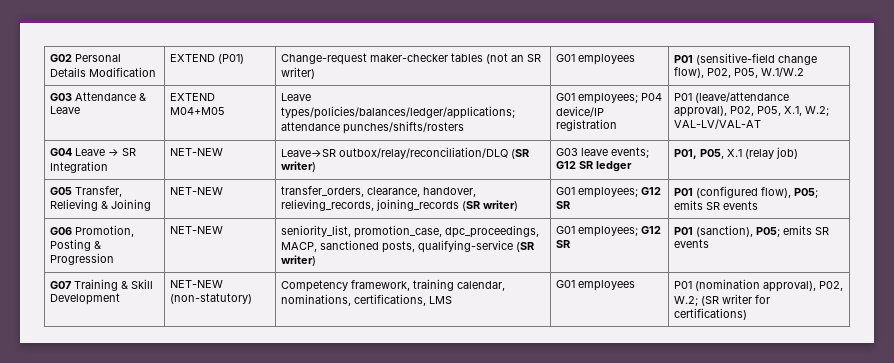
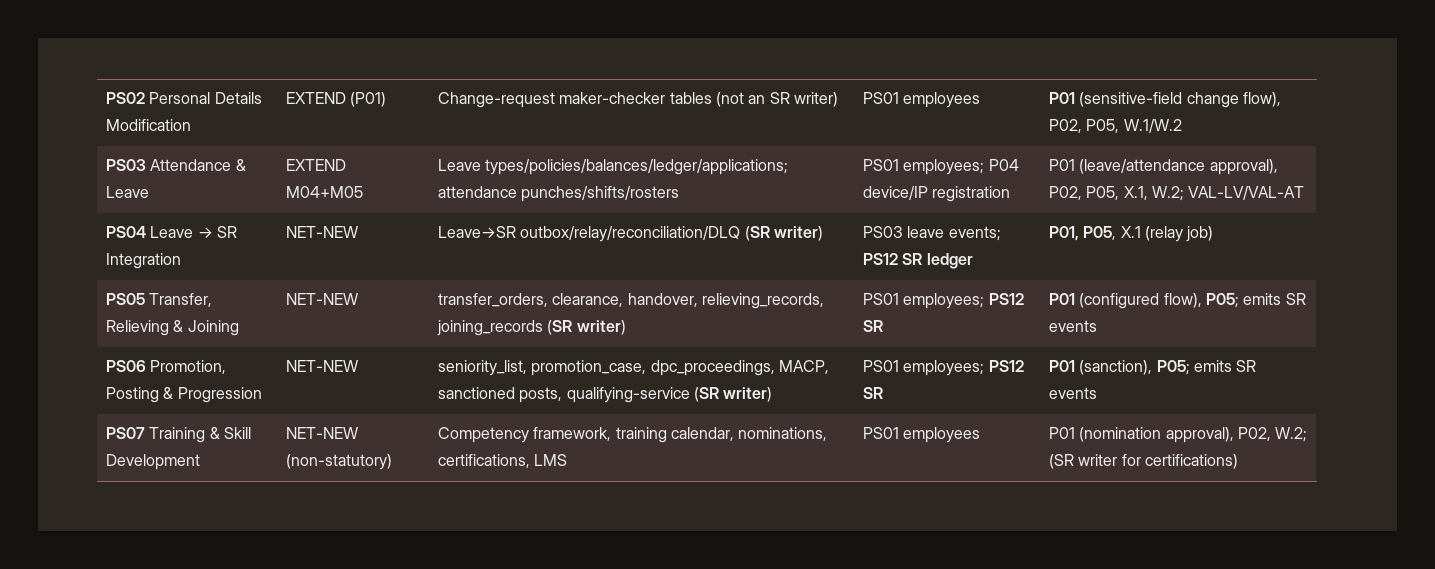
- G02 Personal Details Modification | EXTEND (P01) | Change-request maker-checker tables (not an SR writer) | G01 employees | P01 (sensitive-field change flow), P02, P05, W.1/W.2
+ PS02 Personal Details Modification | EXTEND (P01) | Change-request maker-checker tables (not an SR writer) | PS01 employees | P01 (sensitive-field change flow), P02, P05, W.1/W.2
- G03 Attendance & Leave | EXTEND M04+M05 | Leave types/policies/balances/ledger/applications; attendance punches/shifts/rosters | G01 employees; P04 device/IP registration | P01 (leave/attendance approval), P02, P05, X.1, W.2; VAL-LV/VAL-AT
+ PS03 Attendance & Leave | EXTEND M04+M05 | Leave types/policies/balances/ledger/applications; attendance punches/shifts/rosters | PS01 employees; P04 device/IP registration | P01 (leave/attendance approval), P02, P05, X.1, W.2; VAL-LV/VAL-AT
- G04 Leave → SR Integration | NET-NEW | Leave→SR outbox/relay/reconciliation/DLQ (SR writer) | G03 leave events; G12 SR ledger | P01, P05, X.1 (relay job)
+ PS04 Leave → SR Integration | NET-NEW | Leave→SR outbox/relay/reconciliation/DLQ (SR writer) | PS03 leave events; PS12 SR ledger | P01, P05, X.1 (relay job)
- G05 Transfer, Relieving & Joining | NET-NEW | transfer_orders, clearance, handover, relieving_records, joining_records (SR writer) | G01 employees; G12 SR | P01 (configured flow), P05; emits SR events
+ PS05 Transfer, Relieving & Joining | NET-NEW | transfer_orders, clearance, handover, relieving_records, joining_records (SR writer) | PS01 employees; PS12 SR | P01 (configured flow), P05; emits SR events
- G06 Promotion, Posting & Progression | NET-NEW | seniority_list, promotion_case, dpc_proceedings, MACP, sanctioned posts, qualifying-service (SR writer) | G01 employees; G12 SR | P01 (sanction), P05; emits SR events
+ PS06 Promotion, Posting & Progression | NET-NEW | seniority_list, promotion_case, dpc_proceedings, MACP, sanctioned posts, qualifying-service (SR writer) | PS01 employees; PS12 SR | P01 (sanction), P05; emits SR events
- G07 Training & Skill Development | NET-NEW (non-statutory) | Competency framework, training calendar, nominations, certifications, LMS | G01 employees | P01 (nomination approval), P02, W.2; (SR writer for certifications)
+ PS07 Training & Skill Development | NET-NEW (non-statutory) | Competency framework, training calendar, nominations, certifications, LMS | PS01 employees | P01 (nomination approval), P02, W.2; (SR writer for certifications)

